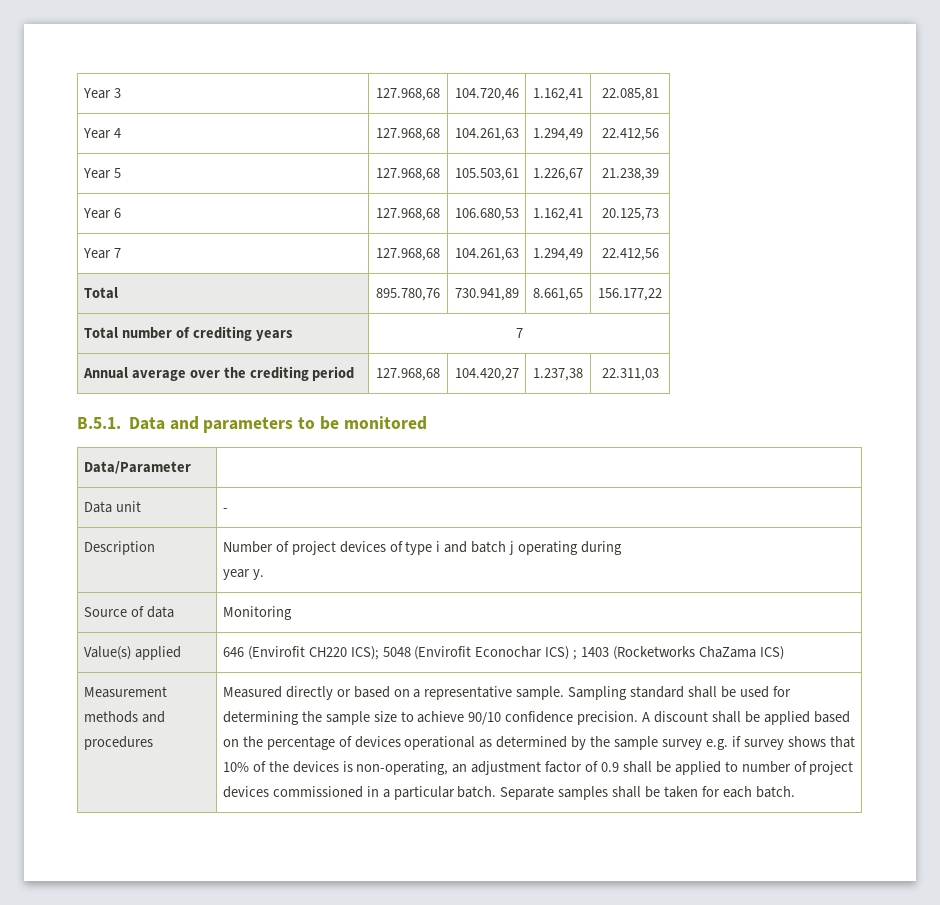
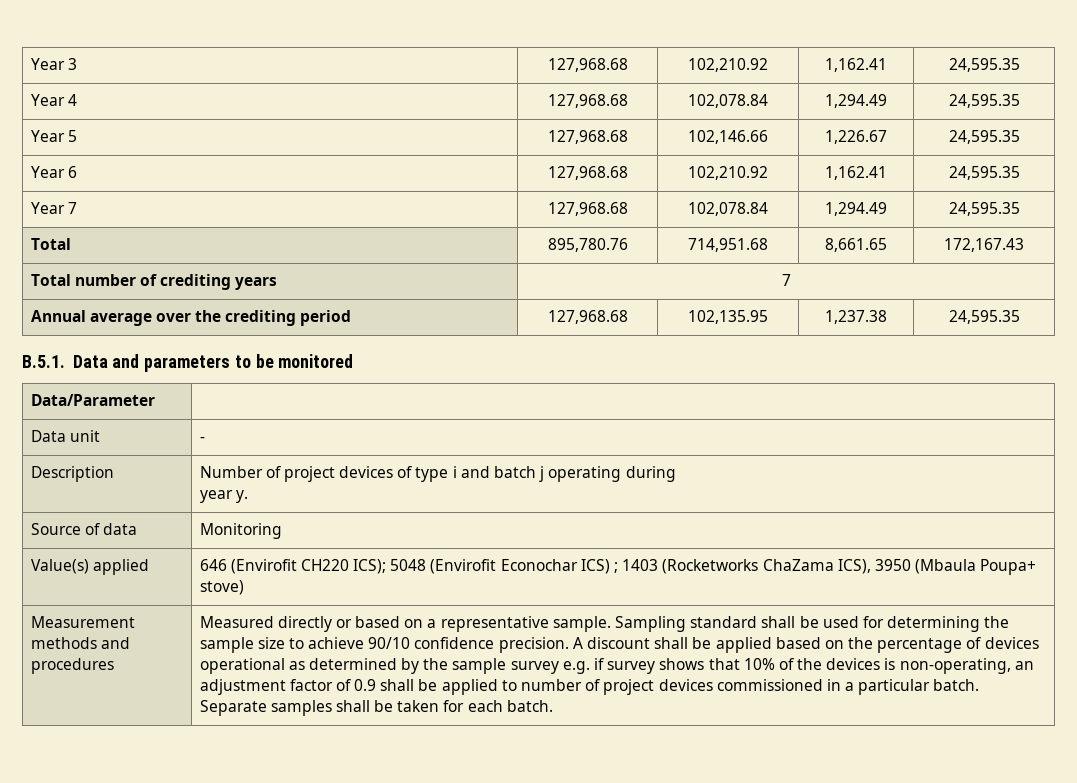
- Year 3 | 127.968,68 | 104.720,46 | 1.162,41 | 22.085,81
- Year 4 | 127.968,68 | 104.261,63 | 1.294,49 | 22.412,56
- Year 5 | 127.968,68 | 105.503,61 | 1.226,67 | 21.238,39
- Year 6 | 127.968,68 | 106.680,53 | 1.162,41 | 20.125,73
- Year 7 | 127.968,68 | 104.261,63 | 1.294,49 | 22.412,56
- Total | 895.780,76 | 730.941,89 | 8.661,65 | 156.177,22
+ Year 3 | 127,968.68 | 102,210.92 | 1,162.41 | 24,595.35
+ Year 4 | 127,968.68 | 102,078.84 | 1,294.49 | 24,595.35
+ Year 5 | 127,968.68 | 102,146.66 | 1,226.67 | 24,595.35
+ Year 6 | 127,968.68 | 102,210.92 | 1,162.41 | 24,595.35
+ Year 7 | 127,968.68 | 102,078.84 | 1,294.49 | 24,595.35
+ Total | 895,780.76 | 714,951.68 | 8,661.65 | 172,167.43
- Annual average over the crediting period | 127.968,68 | 104.420,27 | 1.237,38 | 22.311,03
+ Annual average over the crediting period | 127,968.68 | 102,135.95 | 1,237.38 | 24,595.35
- Value(s) applied | 646 (Envirofit CH220 ICS); 5048 (Envirofit Econochar ICS) ; 1403 (Rocketworks ChaZama ICS)
+ Value(s) applied | 646 (Envirofit CH220 ICS); 5048 (Envirofit Econochar ICS) ; 1403 (Rocketworks ChaZama ICS), 3950 (Mbaula Poupa+ stove)

